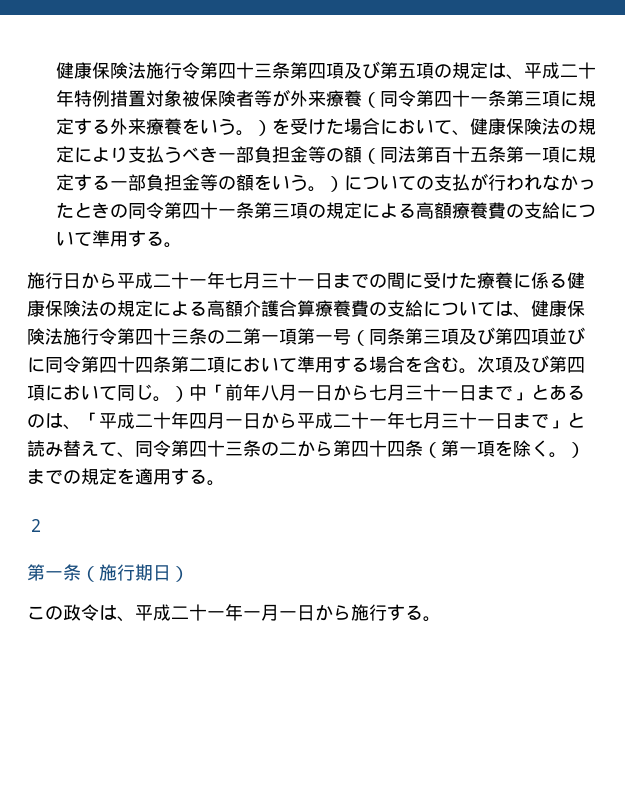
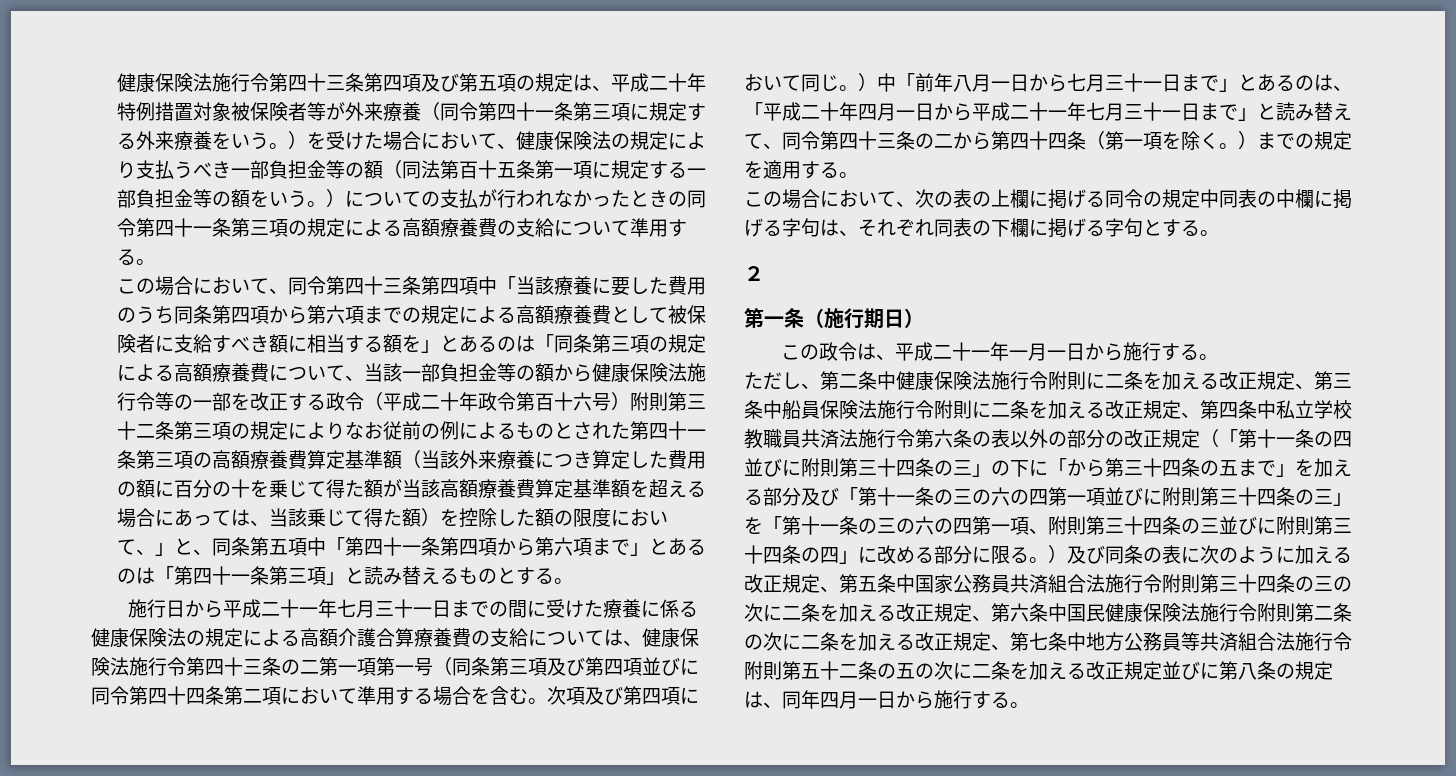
+ この場合において、同令第四十三条第四項中「当該療養に要した費用のうち同条第四項から第六項までの規定による高額療養費として被保険者に支給すべき額に相当する額を」とあるのは「同条第三項の規定による高額療養費について、当該一部負担金等の額から健康保険法施行令等の一部を改正する政令（平成二十年政令第百十六号）附則第三十二条第三項の規定によりなお従前の例によるものとされた第四十一条第三項の高額療養費算定基準額（当該外来療養につき算定した費用の額に百分の十を乗じて得た額が当該高額療養費算定基準額を超える場合にあっては、当該乗じて得た額）を控除した額の限度において、」と、同条第五項中「第四十一条第四項から第六項まで」とあるのは「第四十一条第三項」と読み替えるものとする。
+ この場合において、次の表の上欄に掲げる同令の規定中同表の中欄に掲げる字句は、それぞれ同表の下欄に掲げる字句とする。
+ ただし、第二条中健康保険法施行令附則に二条を加える改正規定、第三条中船員保険法施行令附則に二条を加える改正規定、第四条中私立学校教職員共済法施行令第六条の表以外の部分の改正規定（「第十一条の四並びに附則第三十四条の三」の下に「から第三十四条の五まで」を加える部分及び「第十一条の三の六の四第一項並びに附則第三十四条の三」を「第十一条の三の六の四第一項、附則第三十四条の三並びに附則第三十四条の四」に改める部分に限る。）及び同条の表に次のように加える改正規定、第五条中国家公務員共済組合法施行令附則第三十四条の三の次に二条を加える改正規定、第六条中国民健康保険法施行令附則第二条の次に二条を加える改正規定、第七条中地方公務員等共済組合法施行令附則第五十二条の五の次に二条を加える改正規定並びに第八条の規定は、同年四月一日から施行する。

